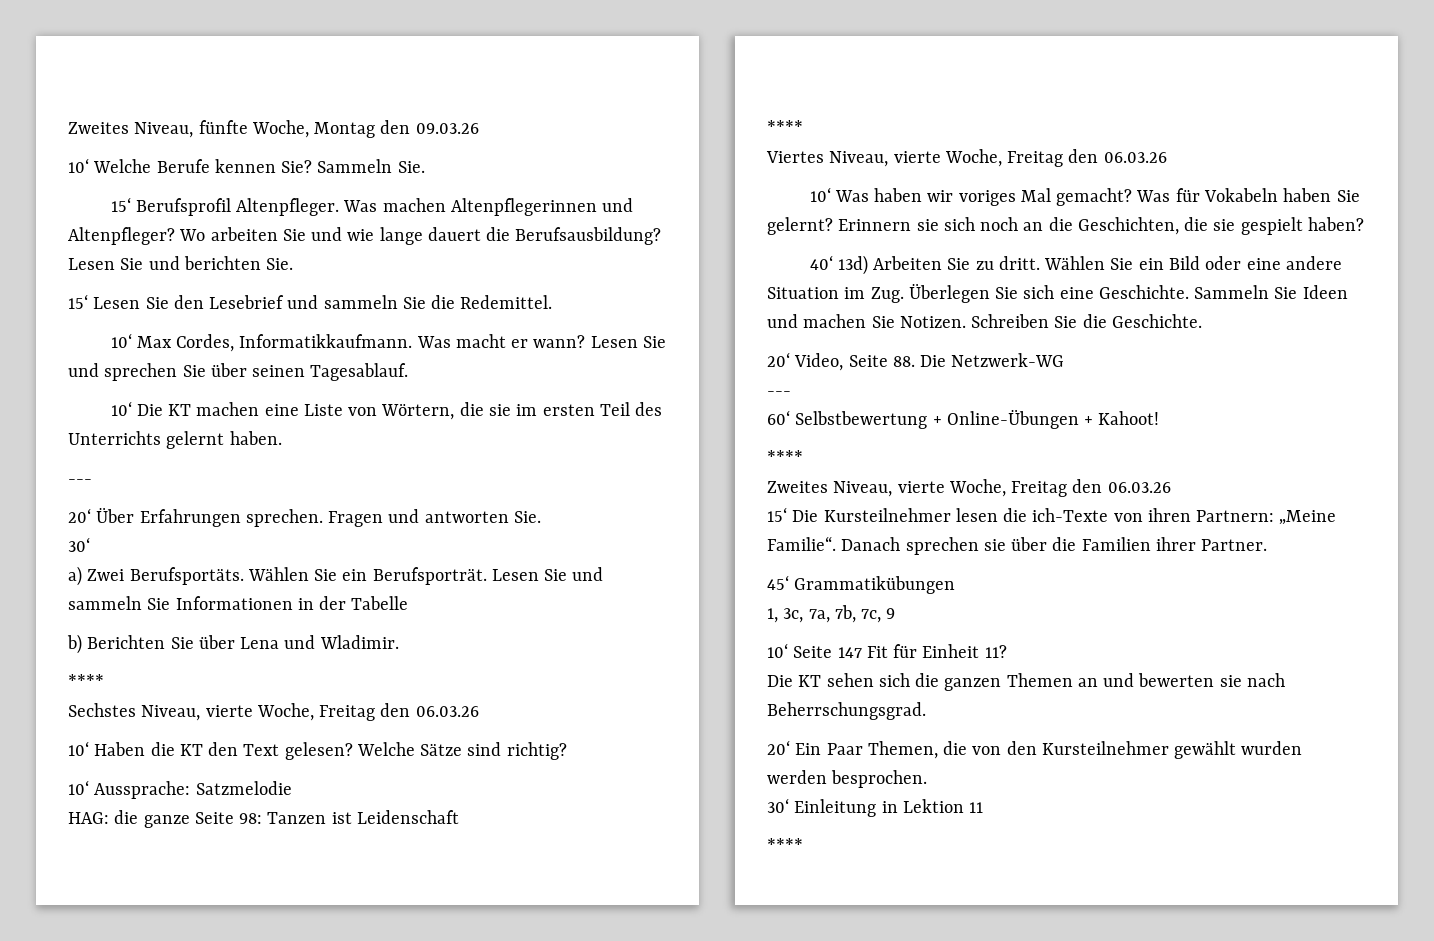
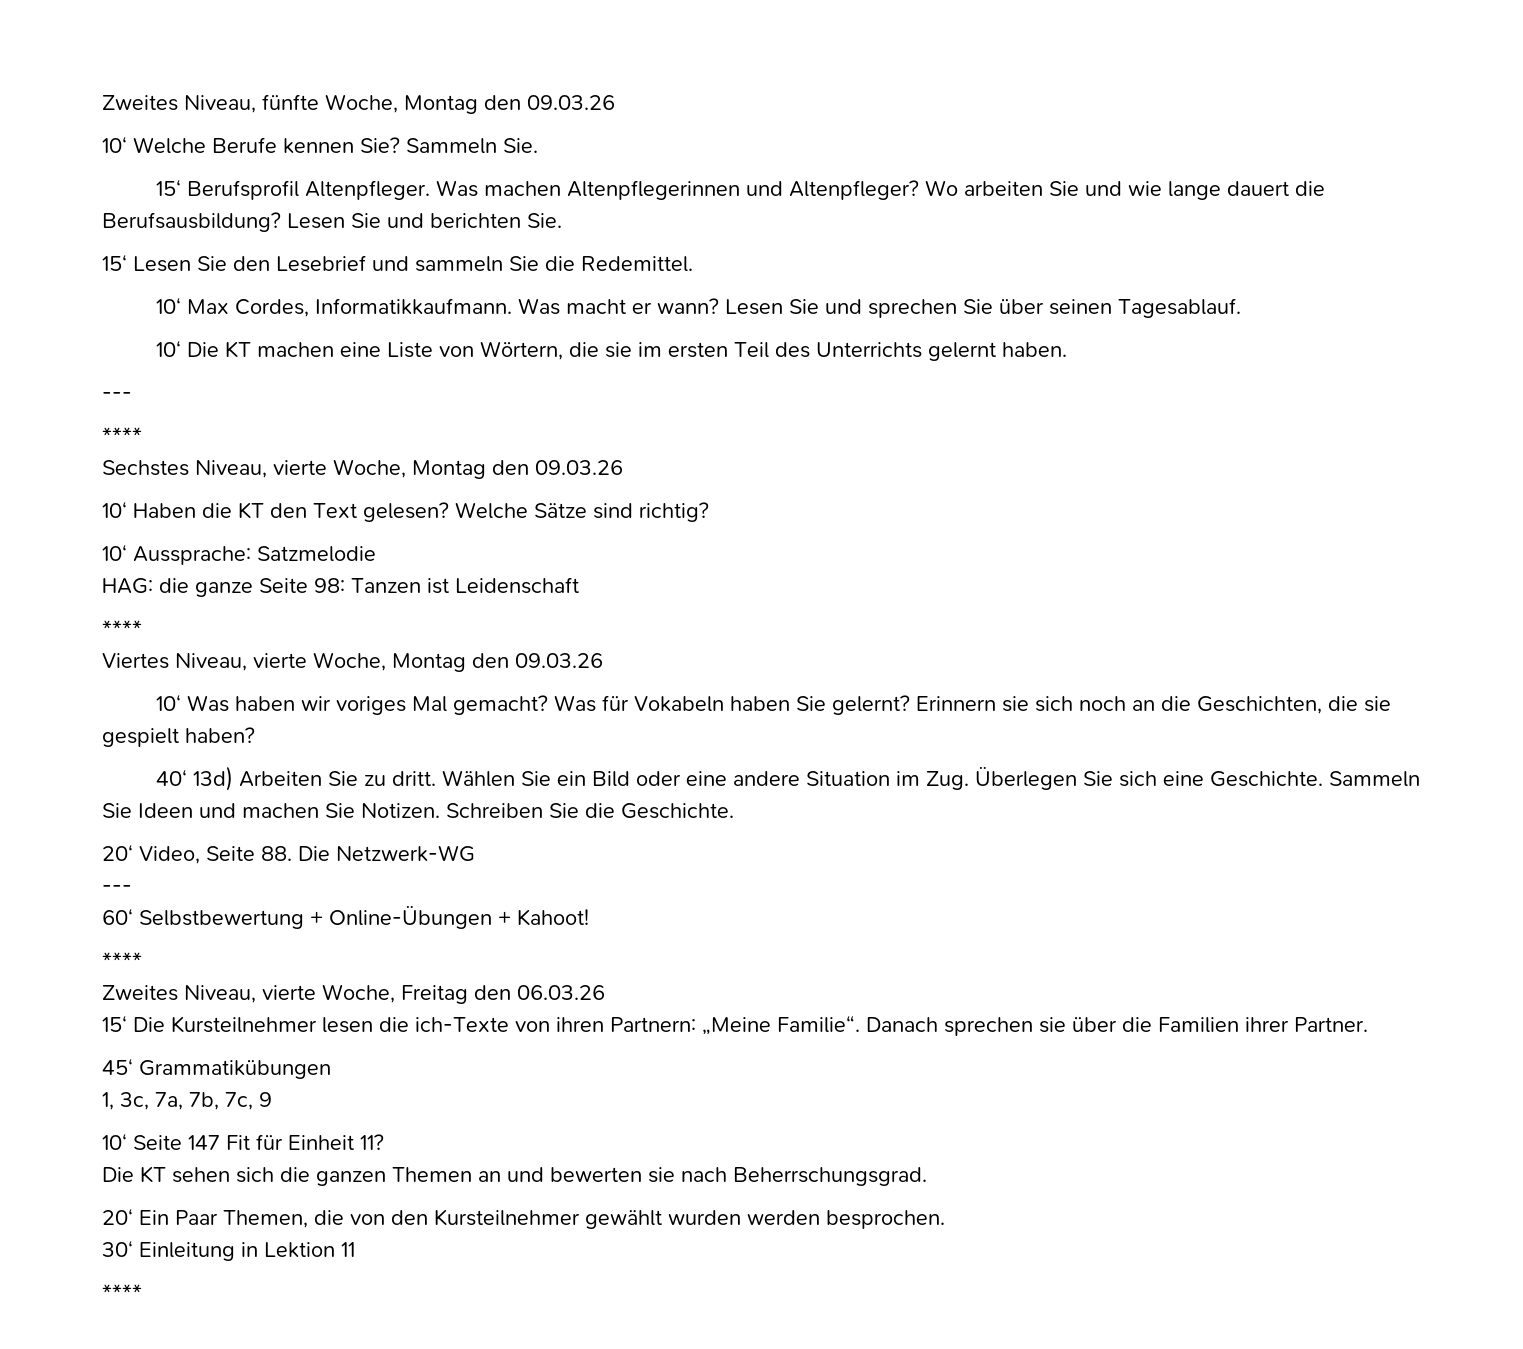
- 20‘ Über Erfahrungen sprechen. Fragen und antworten Sie.
- 30‘
- a) Zwei Berufsportäts. Wählen Sie ein Berufsporträt. Lesen Sie und sammeln Sie Informationen in der Tabelle
- b) Berichten Sie über Lena und Wladimir.
- Sechstes Niveau, vierte Woche, Freitag den 06.03.26
+ Sechstes Niveau, vierte Woche, Montag den 09.03.26
- Viertes Niveau, vierte Woche, Freitag den 06.03.26
+ Viertes Niveau, vierte Woche, Montag den 09.03.26

